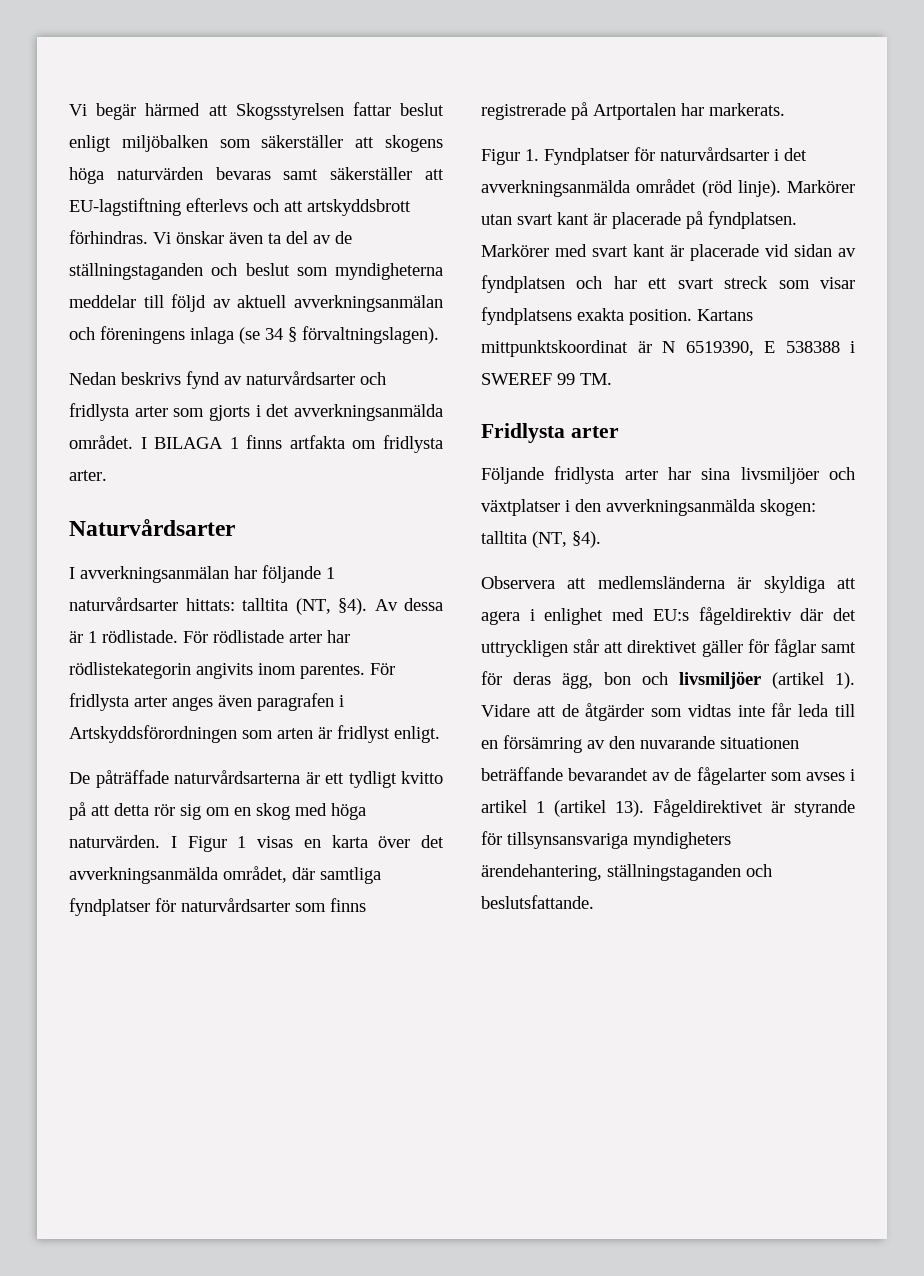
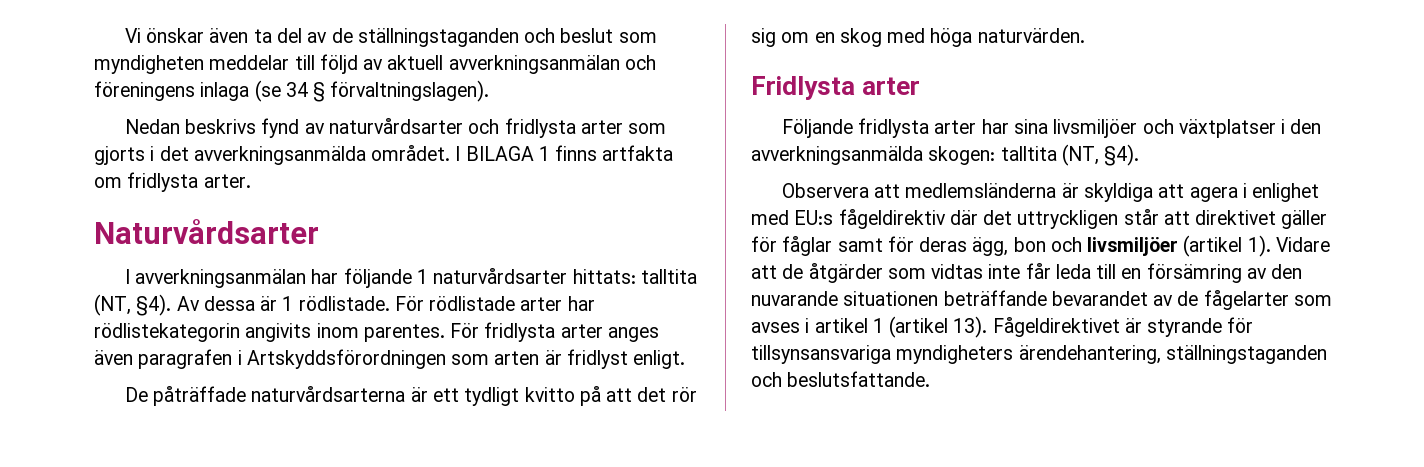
- Vi begär härmed att Skogsstyrelsen fattar beslut enligt miljöbalken som säkerställer att skogens höga naturvärden bevaras samt säkerställer att EU-lagstiftning efterlevs och att artskyddsbrott förhindras. Vi önskar även ta del av de ställningstaganden och beslut som myndigheterna meddelar till följd av aktuell avverkningsanmälan och föreningens inlaga (se 34 § förvaltningslagen).
+ Vi önskar även ta del av de ställningstaganden och beslut som myndigheten meddelar till följd av aktuell avverkningsanmälan och föreningens inlaga (se 34 § förvaltningslagen).
- De påträffade naturvårdsarterna är ett tydligt kvitto på att detta rör sig om en skog med höga naturvärden. I Figur 1 visas en karta över det avverkningsanmälda området, där samtliga fyndplatser för naturvårdsarter som finns registrerade på Artportalen har markerats.
- Figur 1. Fyndplatser för naturvårdsarter i det avverkningsanmälda området (röd linje). Markörer utan svart kant är placerade på fyndplatsen. Markörer med svart kant är placerade vid sidan av fyndplatsen och har ett svart streck som visar fyndplatsens exakta position. Kartans mittpunktskoordinat är N 6519390, E 538388 i SWEREF 99 TM.
+ De påträffade naturvårdsarterna är ett tydligt kvitto på att det rör sig om en skog med höga naturvärden.

